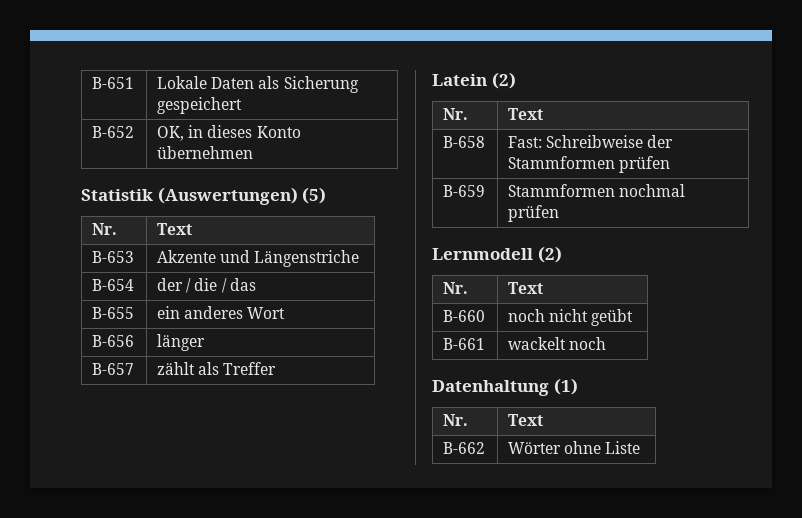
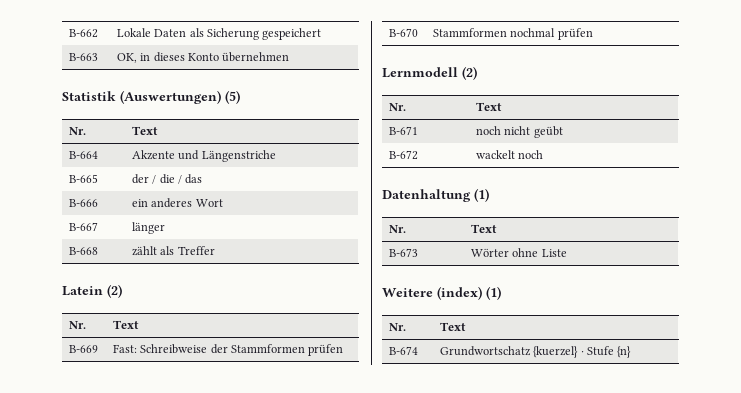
- B-651 | Lokale Daten als Sicherung gespeichert
+ B-662 | Lokale Daten als Sicherung gespeichert
- B-652 | OK, in dieses Konto übernehmen
+ B-663 | OK, in dieses Konto übernehmen
- B-653 | Akzente und Längenstriche
+ B-664 | Akzente und Längenstriche
- B-654 | der / die / das
+ B-665 | der / die / das
- B-655 | ein anderes Wort
+ B-666 | ein anderes Wort
- B-656 | länger
+ B-667 | länger
- B-657 | zählt als Treffer
+ B-668 | zählt als Treffer
- B-658 | Fast: Schreibweise der Stammformen prüfen
+ B-669 | Fast: Schreibweise der Stammformen prüfen
- B-659 | Stammformen nochmal prüfen
+ B-670 | Stammformen nochmal prüfen
- B-660 | noch nicht geübt
+ B-671 | noch nicht geübt
- B-661 | wackelt noch
+ B-672 | wackelt noch
- B-662 | Wörter ohne Liste
+ B-673 | Wörter ohne Liste
+ Weitere (index) (1)
+ Nr. | Text
+ B-674 | Grundwortschatz {kuerzel} · Stufe {n}

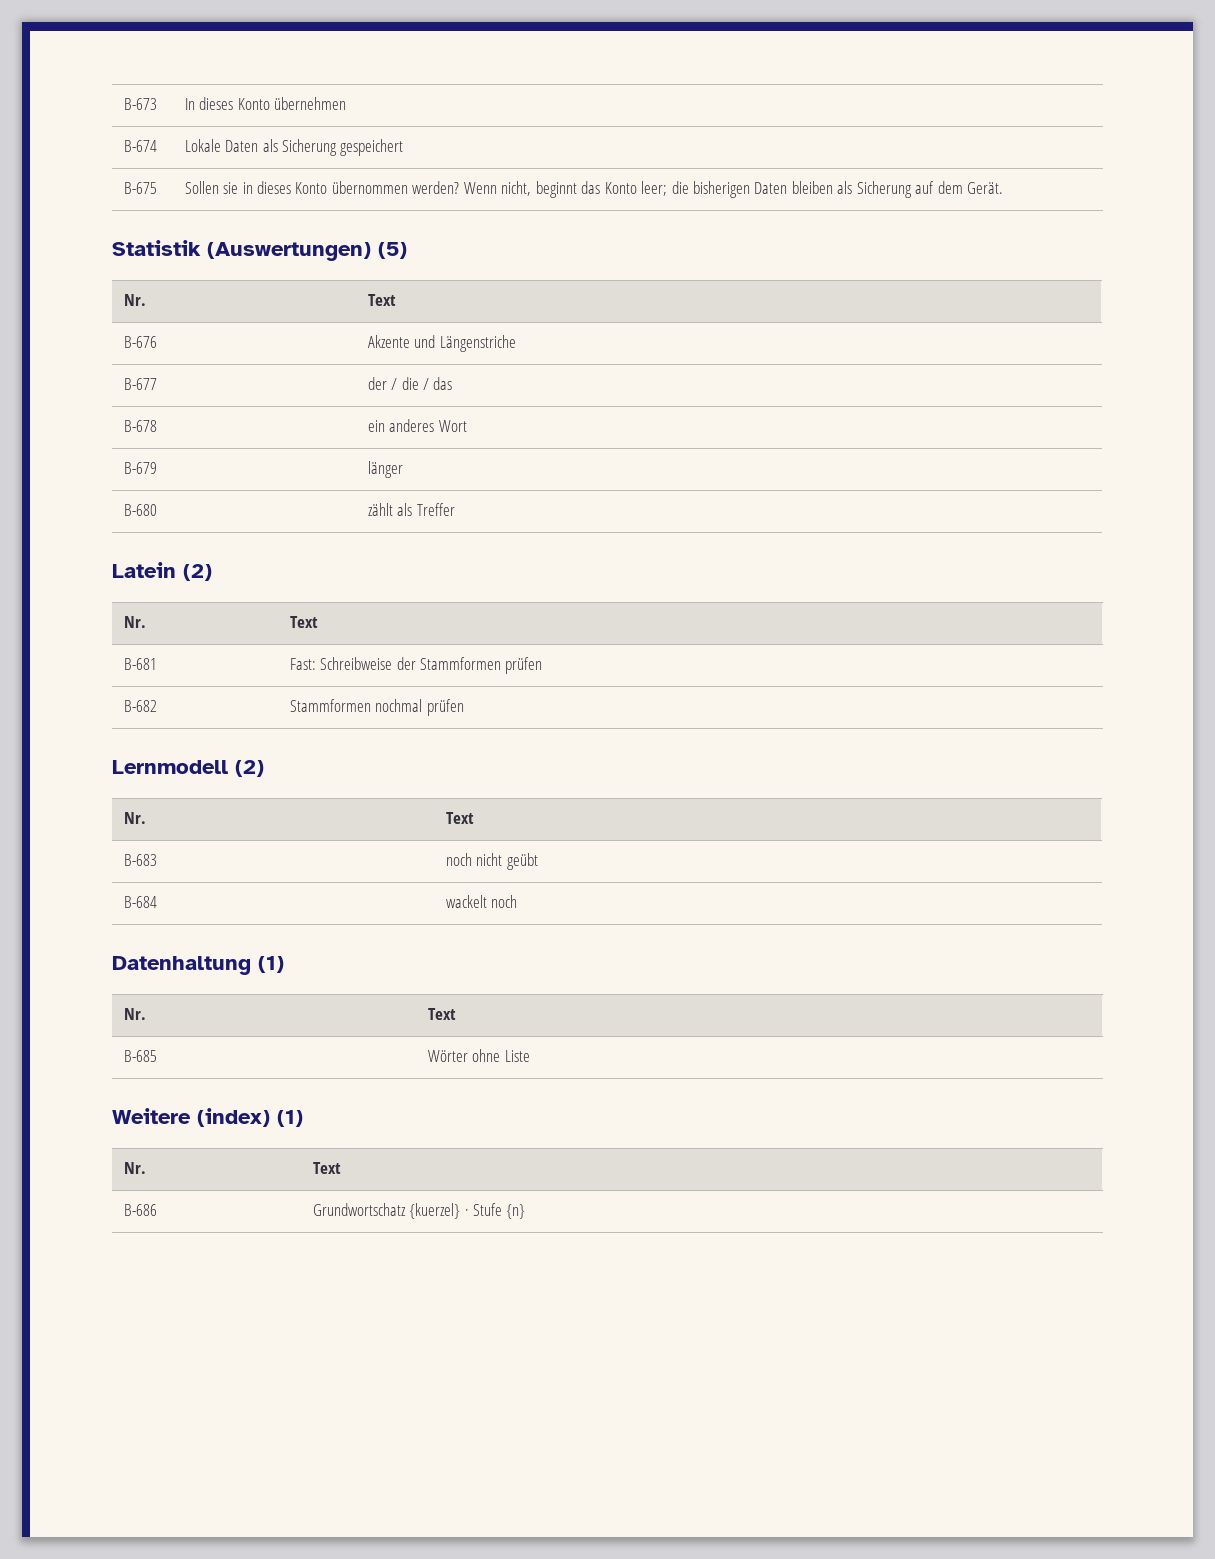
- B-662 | Lokale Daten als Sicherung gespeichert
+ B-673 | In dieses Konto übernehmen
+ B-674 | Lokale Daten als Sicherung gespeichert
- B-663 | OK, in dieses Konto übernehmen
+ B-675 | Sollen sie in dieses Konto übernommen werden? Wenn nicht, beginnt das Konto leer; die bisherigen Daten bleiben als Sicherung auf dem Gerät.
- B-664 | Akzente und Längenstriche
+ B-676 | Akzente und Längenstriche
- B-665 | der / die / das
+ B-677 | der / die / das
- B-666 | ein anderes Wort
+ B-678 | ein anderes Wort
- B-667 | länger
+ B-679 | länger
- B-668 | zählt als Treffer
+ B-680 | zählt als Treffer
- B-669 | Fast: Schreibweise der Stammformen prüfen
+ B-681 | Fast: Schreibweise der Stammformen prüfen
- B-670 | Stammformen nochmal prüfen
+ B-682 | Stammformen nochmal prüfen
- B-671 | noch nicht geübt
+ B-683 | noch nicht geübt
- B-672 | wackelt noch
+ B-684 | wackelt noch
- B-673 | Wörter ohne Liste
+ B-685 | Wörter ohne Liste
- B-674 | Grundwortschatz {kuerzel} · Stufe {n}
+ B-686 | Grundwortschatz {kuerzel} · Stufe {n}

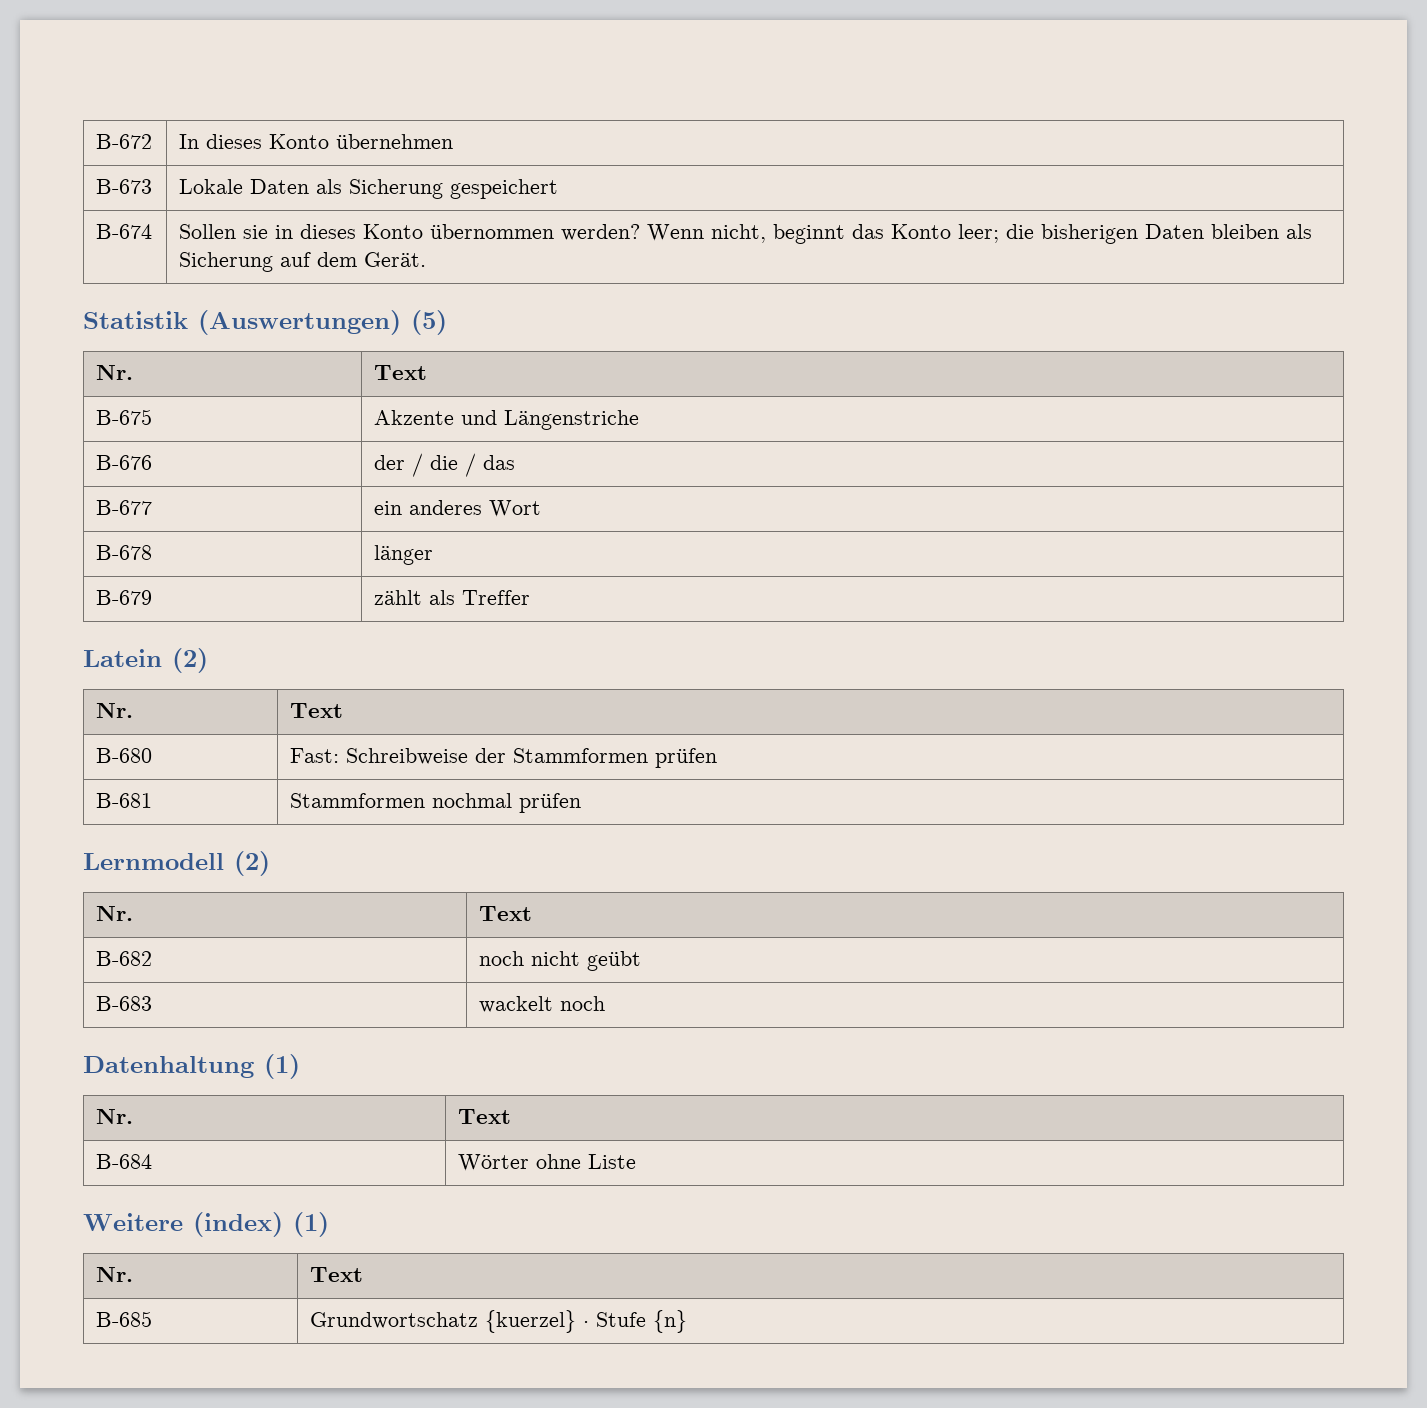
- B-673 | In dieses Konto übernehmen
+ B-672 | In dieses Konto übernehmen
- B-674 | Lokale Daten als Sicherung gespeichert
+ B-673 | Lokale Daten als Sicherung gespeichert
- B-675 | Sollen sie in dieses Konto übernommen werden? Wenn nicht, beginnt das Konto leer; die bisherigen Daten bleiben als Sicherung auf dem Gerät.
+ B-674 | Sollen sie in dieses Konto übernommen werden? Wenn nicht, beginnt das Konto leer; die bisherigen Daten bleiben als Sicherung auf dem Gerät.
- B-676 | Akzente und Längenstriche
+ B-675 | Akzente und Längenstriche
- B-677 | der / die / das
+ B-676 | der / die / das
- B-678 | ein anderes Wort
+ B-677 | ein anderes Wort
- B-679 | länger
+ B-678 | länger
- B-680 | zählt als Treffer
+ B-679 | zählt als Treffer
- B-681 | Fast: Schreibweise der Stammformen prüfen
+ B-680 | Fast: Schreibweise der Stammformen prüfen
- B-682 | Stammformen nochmal prüfen
+ B-681 | Stammformen nochmal prüfen
- B-683 | noch nicht geübt
+ B-682 | noch nicht geübt
- B-684 | wackelt noch
+ B-683 | wackelt noch
- B-685 | Wörter ohne Liste
+ B-684 | Wörter ohne Liste
- B-686 | Grundwortschatz {kuerzel} · Stufe {n}
+ B-685 | Grundwortschatz {kuerzel} · Stufe {n}

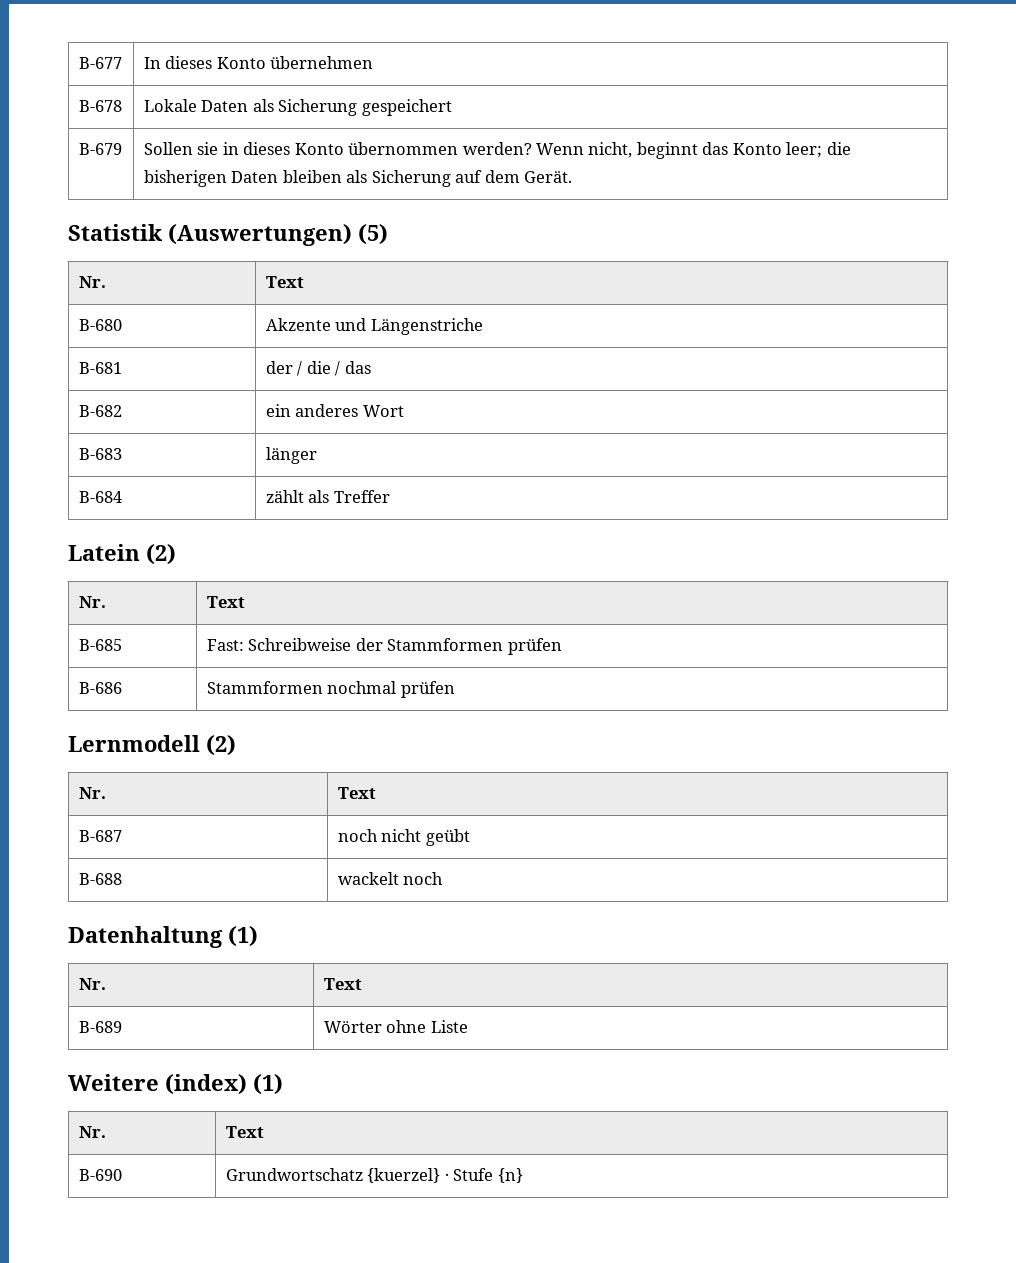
- B-672 | In dieses Konto übernehmen
+ B-677 | In dieses Konto übernehmen
- B-673 | Lokale Daten als Sicherung gespeichert
+ B-678 | Lokale Daten als Sicherung gespeichert
- B-674 | Sollen sie in dieses Konto übernommen werden? Wenn nicht, beginnt das Konto leer; die bisherigen Daten bleiben als Sicherung auf dem Gerät.
+ B-679 | Sollen sie in dieses Konto übernommen werden? Wenn nicht, beginnt das Konto leer; die bisherigen Daten bleiben als Sicherung auf dem Gerät.
- B-675 | Akzente und Längenstriche
+ B-680 | Akzente und Längenstriche
- B-676 | der / die / das
+ B-681 | der / die / das
- B-677 | ein anderes Wort
+ B-682 | ein anderes Wort
- B-678 | länger
+ B-683 | länger
- B-679 | zählt als Treffer
+ B-684 | zählt als Treffer
- B-680 | Fast: Schreibweise der Stammformen prüfen
+ B-685 | Fast: Schreibweise der Stammformen prüfen
- B-681 | Stammformen nochmal prüfen
+ B-686 | Stammformen nochmal prüfen
- B-682 | noch nicht geübt
+ B-687 | noch nicht geübt
- B-683 | wackelt noch
+ B-688 | wackelt noch
- B-684 | Wörter ohne Liste
+ B-689 | Wörter ohne Liste
- B-685 | Grundwortschatz {kuerzel} · Stufe {n}
+ B-690 | Grundwortschatz {kuerzel} · Stufe {n}

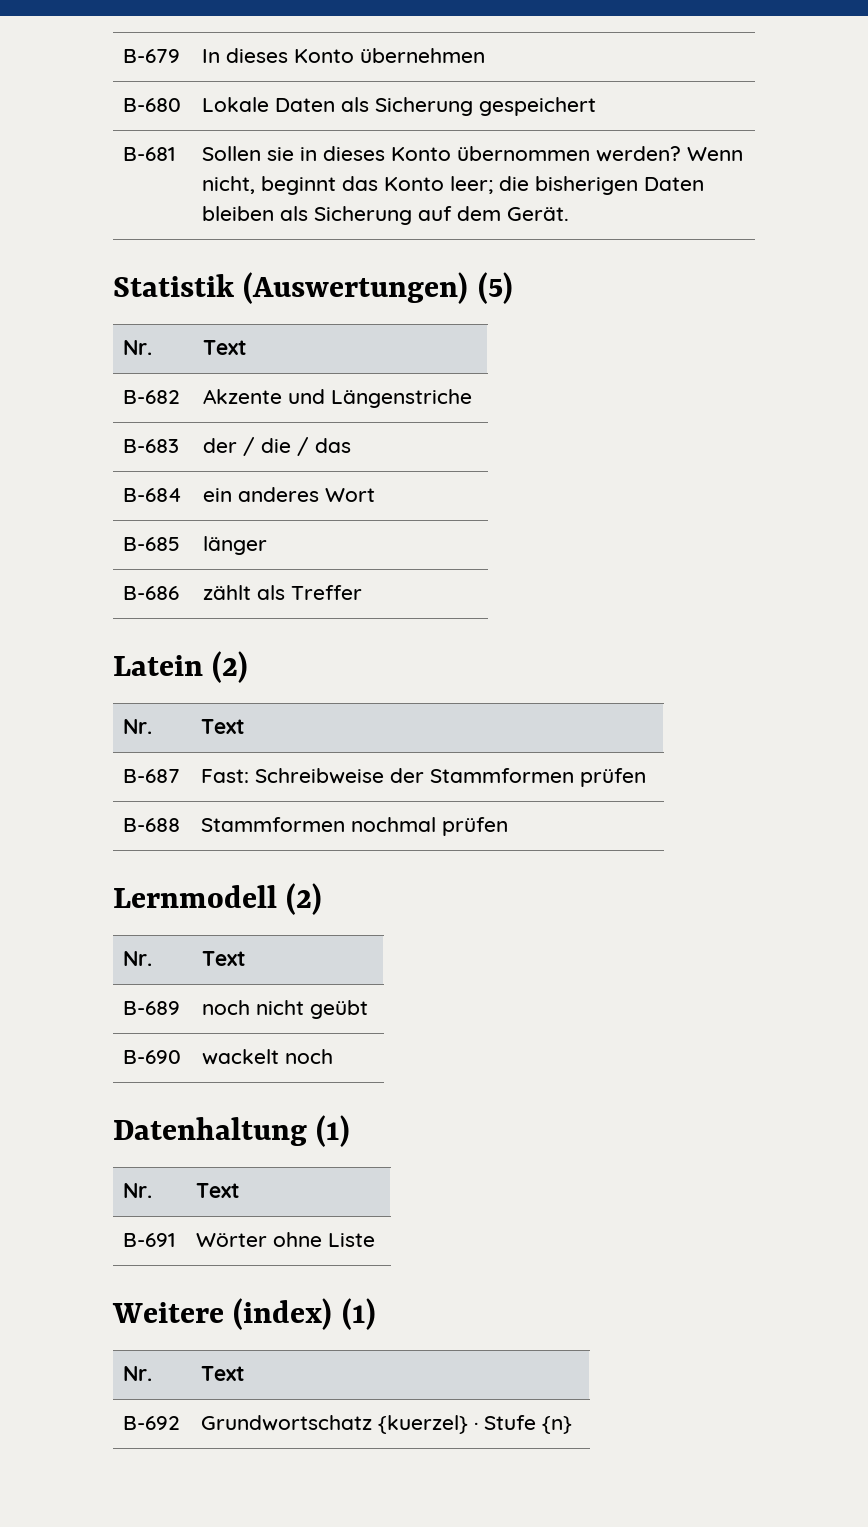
- B-677 | In dieses Konto übernehmen
+ B-679 | In dieses Konto übernehmen
- B-678 | Lokale Daten als Sicherung gespeichert
+ B-680 | Lokale Daten als Sicherung gespeichert
- B-679 | Sollen sie in dieses Konto übernommen werden? Wenn nicht, beginnt das Konto leer; die bisherigen Daten bleiben als Sicherung auf dem Gerät.
+ B-681 | Sollen sie in dieses Konto übernommen werden? Wenn nicht, beginnt das Konto leer; die bisherigen Daten bleiben als Sicherung auf dem Gerät.
- B-680 | Akzente und Längenstriche
+ B-682 | Akzente und Längenstriche
- B-681 | der / die / das
+ B-683 | der / die / das
- B-682 | ein anderes Wort
+ B-684 | ein anderes Wort
- B-683 | länger
+ B-685 | länger
- B-684 | zählt als Treffer
+ B-686 | zählt als Treffer
- B-685 | Fast: Schreibweise der Stammformen prüfen
+ B-687 | Fast: Schreibweise der Stammformen prüfen
- B-686 | Stammformen nochmal prüfen
+ B-688 | Stammformen nochmal prüfen
- B-687 | noch nicht geübt
+ B-689 | noch nicht geübt
- B-688 | wackelt noch
+ B-690 | wackelt noch
- B-689 | Wörter ohne Liste
+ B-691 | Wörter ohne Liste
- B-690 | Grundwortschatz {kuerzel} · Stufe {n}
+ B-692 | Grundwortschatz {kuerzel} · Stufe {n}

